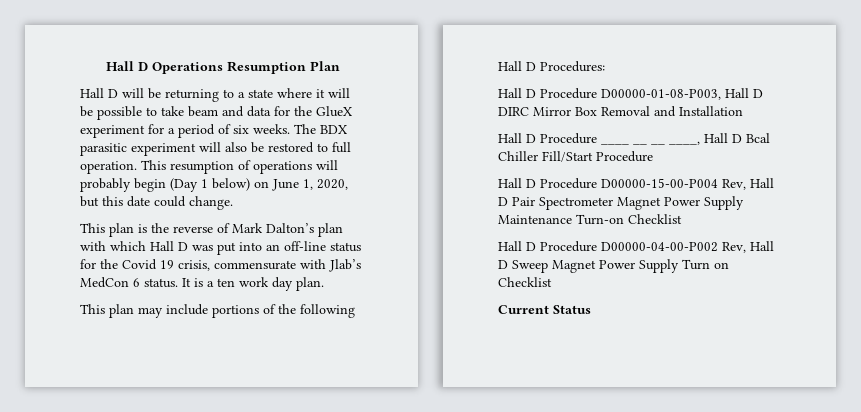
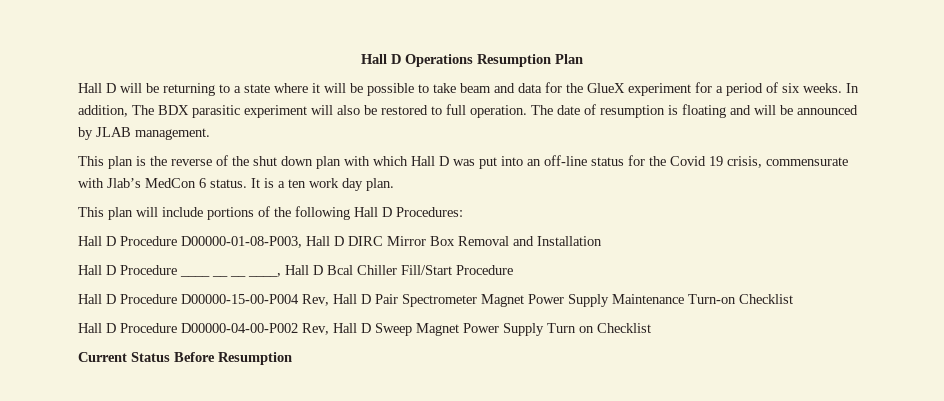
- The BDX parasitic experiment will also be restored to full operation.
+ In addition, The BDX parasitic experiment will also be restored to full operation.
- This resumption of operations will probably begin (Day 1 below) on June 1, 2020, but this date could change.
+ The date of resumption is floating and will be announced by JLAB management.
- This plan is the reverse of Mark Dalton’s plan with which Hall D was put into an off-line status for the Covid 19 crisis, commensurate with Jlab’s MedCon 6 status.
+ This plan is the reverse of the shut down plan with which Hall D was put into an off-line status for the Covid 19 crisis, commensurate with Jlab’s MedCon 6 status.
- This plan may include portions of the following Hall D Procedures:
+ This plan will include portions of the following Hall D Procedures:
- Current Status
+ Current Status Before Resumption

